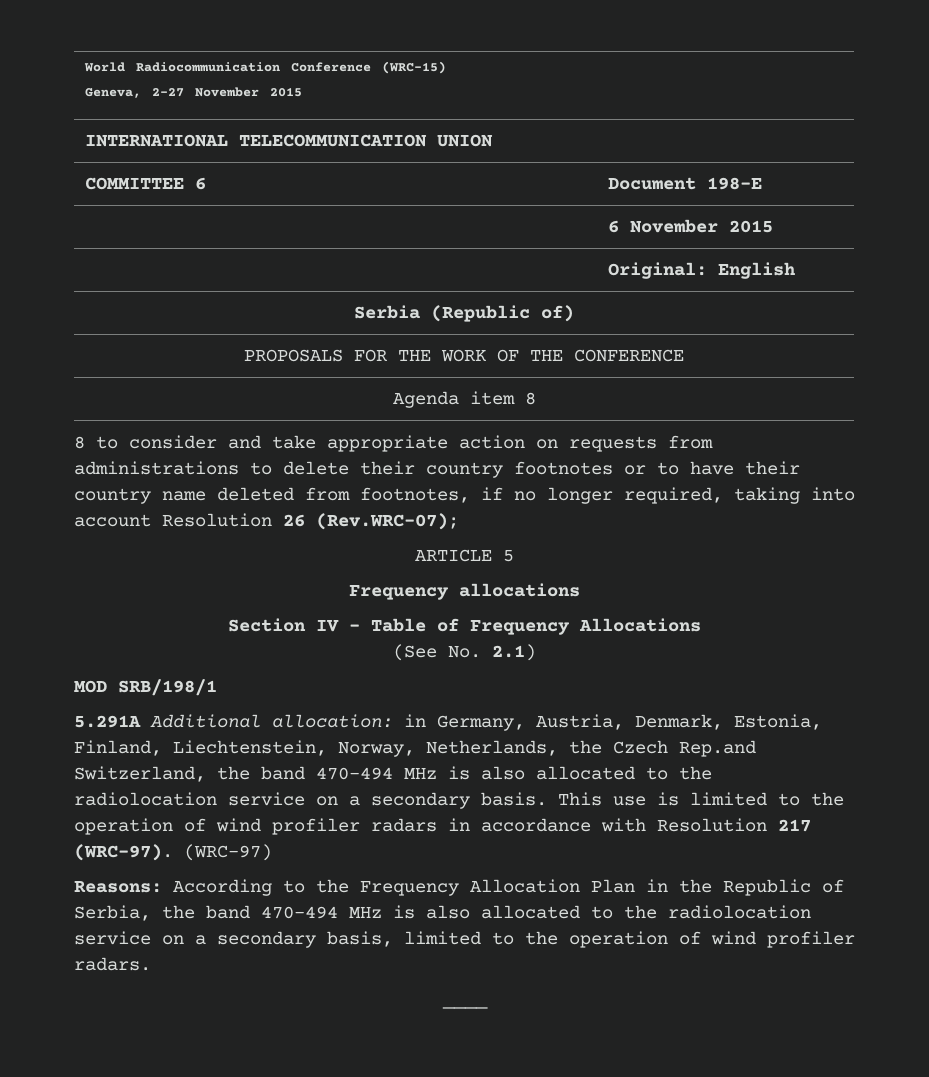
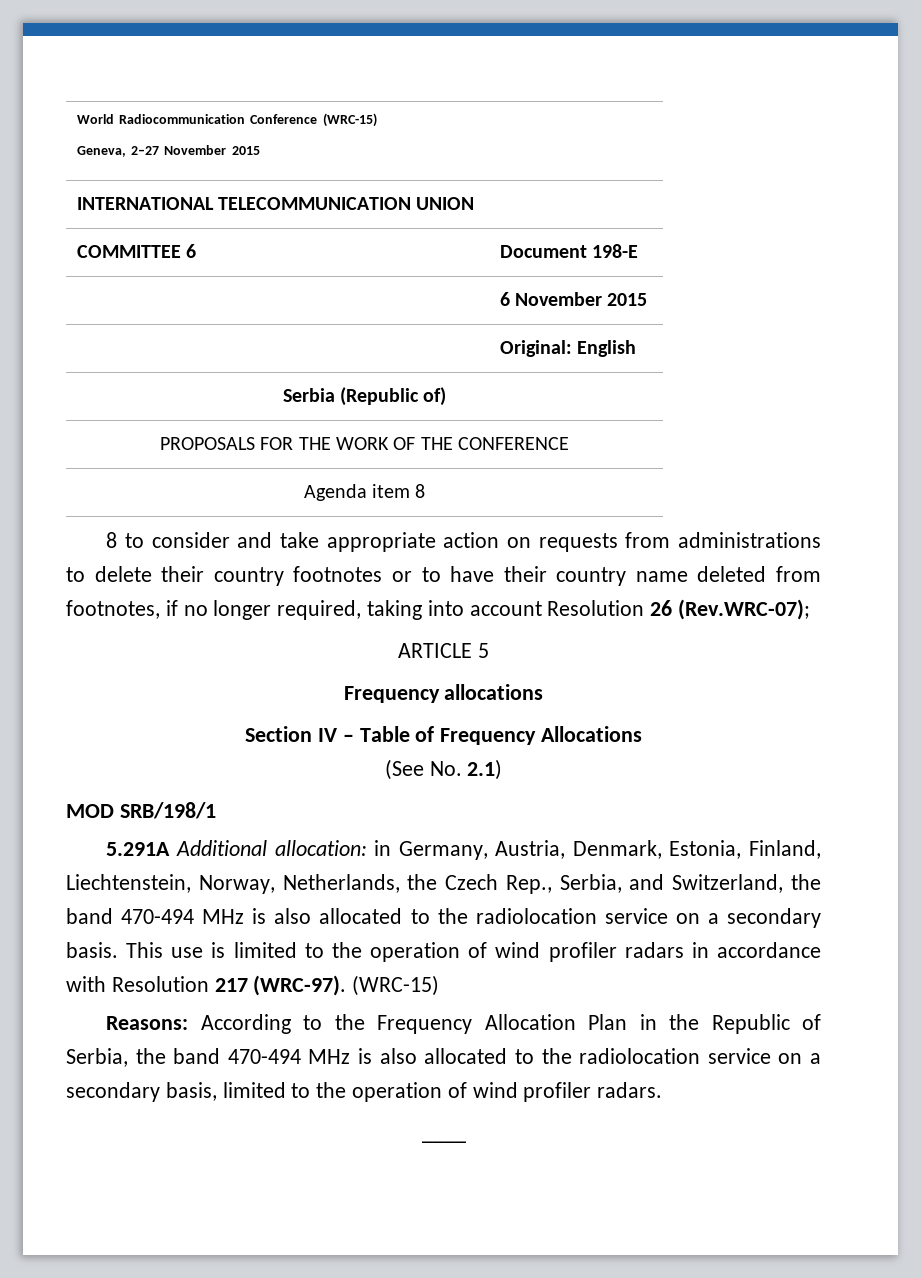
- 5.291A Additional allocation: in Germany, Austria, Denmark, Estonia, Finland, Liechtenstein, Norway, Netherlands, the Czech Rep.and Switzerland, the band 470-494 MHz is also allocated to the radiolocation service on a secondary basis.
+ 5.291A Additional allocation: in Germany, Austria, Denmark, Estonia, Finland, Liechtenstein, Norway, Netherlands, the Czech Rep., Serbia, and Switzerland, the band 470-494 MHz is also allocated to the radiolocation service on a secondary basis.
- This use is limited to the operation of wind profiler radars in accordance with Resolution 217 (WRC-97). (WRC-97)
+ This use is limited to the operation of wind profiler radars in accordance with Resolution 217 (WRC-97). (WRC-15)

